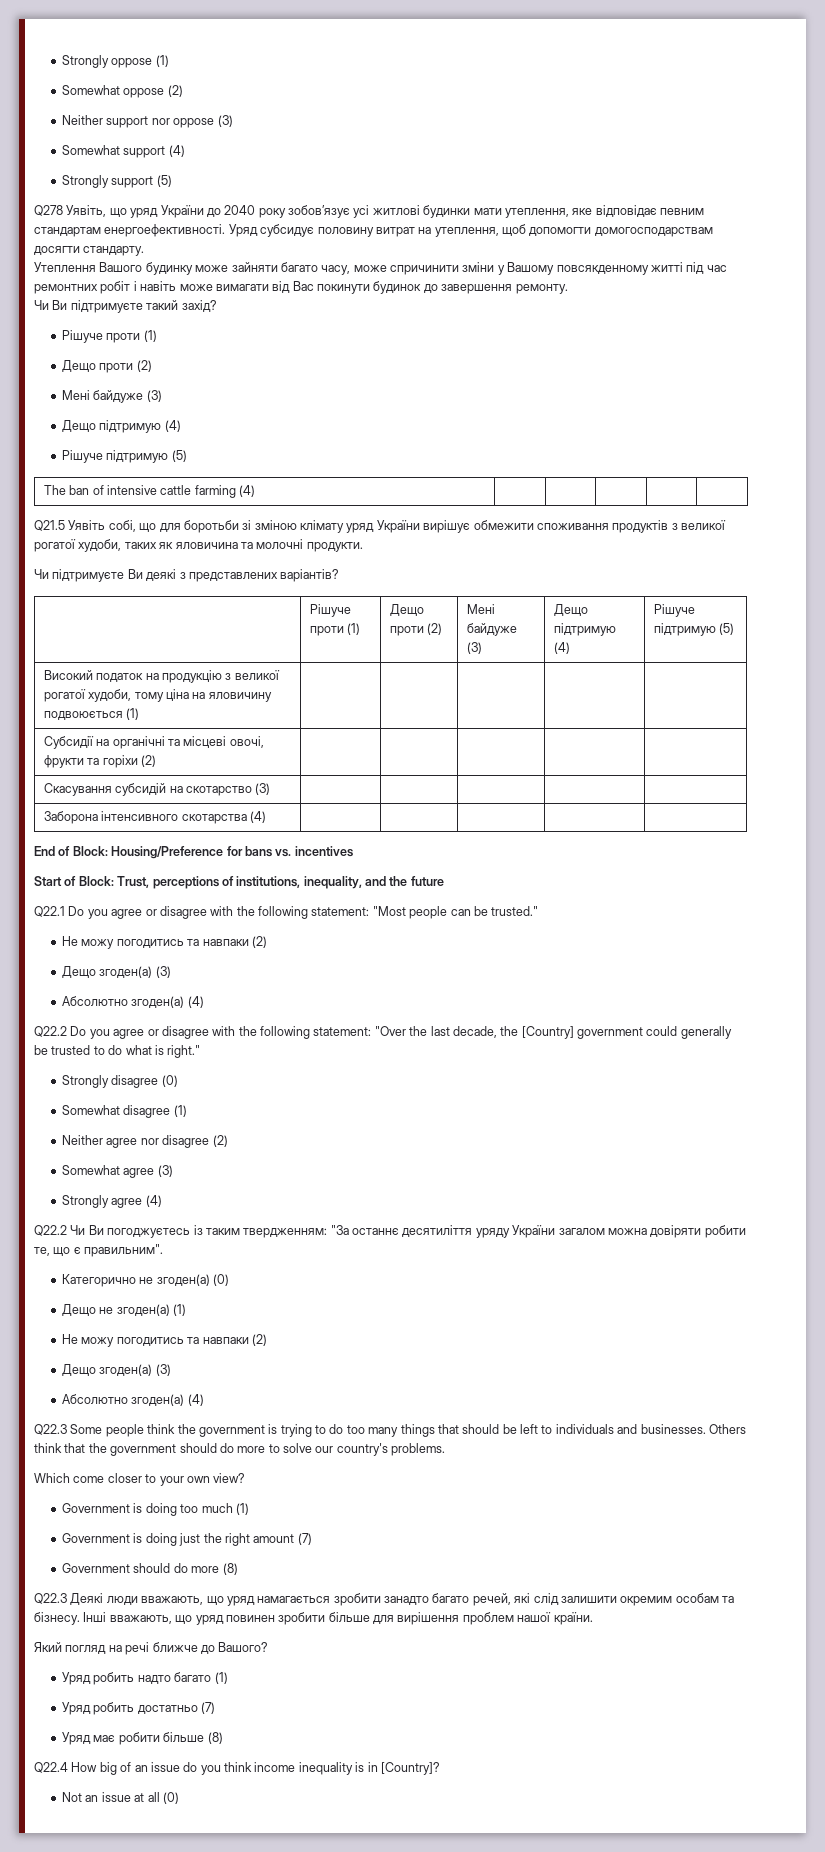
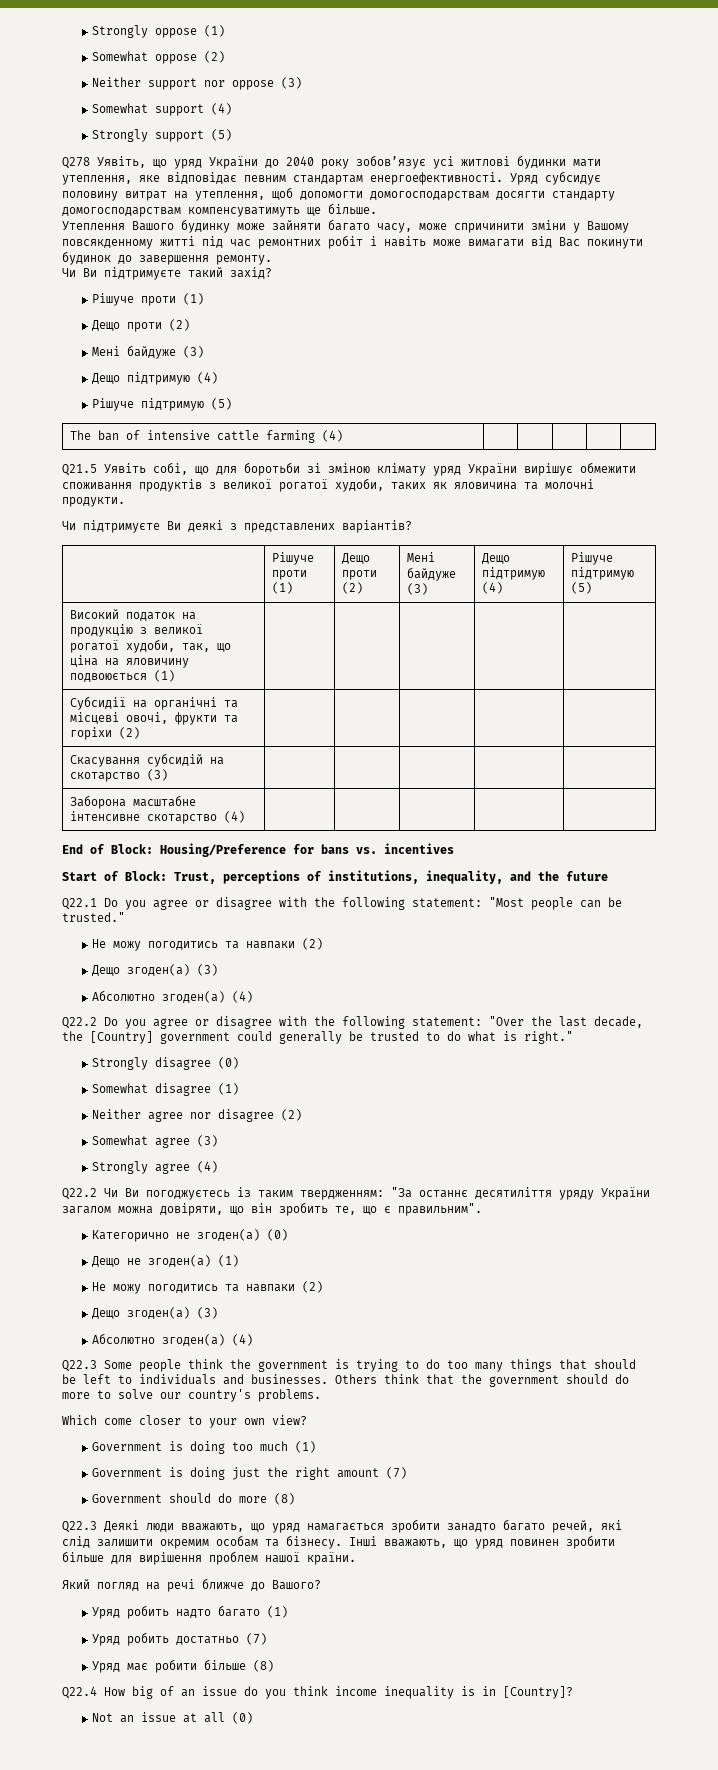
- Уряд субсидує половину витрат на утеплення, щоб допомогти домогосподарствам досягти стандарту.
+ Уряд субсидує половину витрат на утеплення, щоб допомогти домогосподарствам досягти стандарту домогосподарствам компенсуватимуть ще більше.
- Високий податок на продукцію з великої рогатої худоби, тому ціна на яловичину подвоюється (1) | | | | |
+ Високий податок на продукцію з великої рогатої худоби, так, що ціна на яловичину подвоюється (1) | | | | |
- Заборона інтенсивного скотарства (4) | | | | |
+ Заборона масштабне інтенсивне скотарство (4) | | | | |
- Q22.2 Чи Ви погоджуєтесь із таким твердженням: "За останнє десятиліття уряду України загалом можна довіряти робити те, що є правильним".
+ Q22.2 Чи Ви погоджуєтесь із таким твердженням: "За останнє десятиліття уряду України загалом можна довіряти, що він зробить те, що є правильним".

